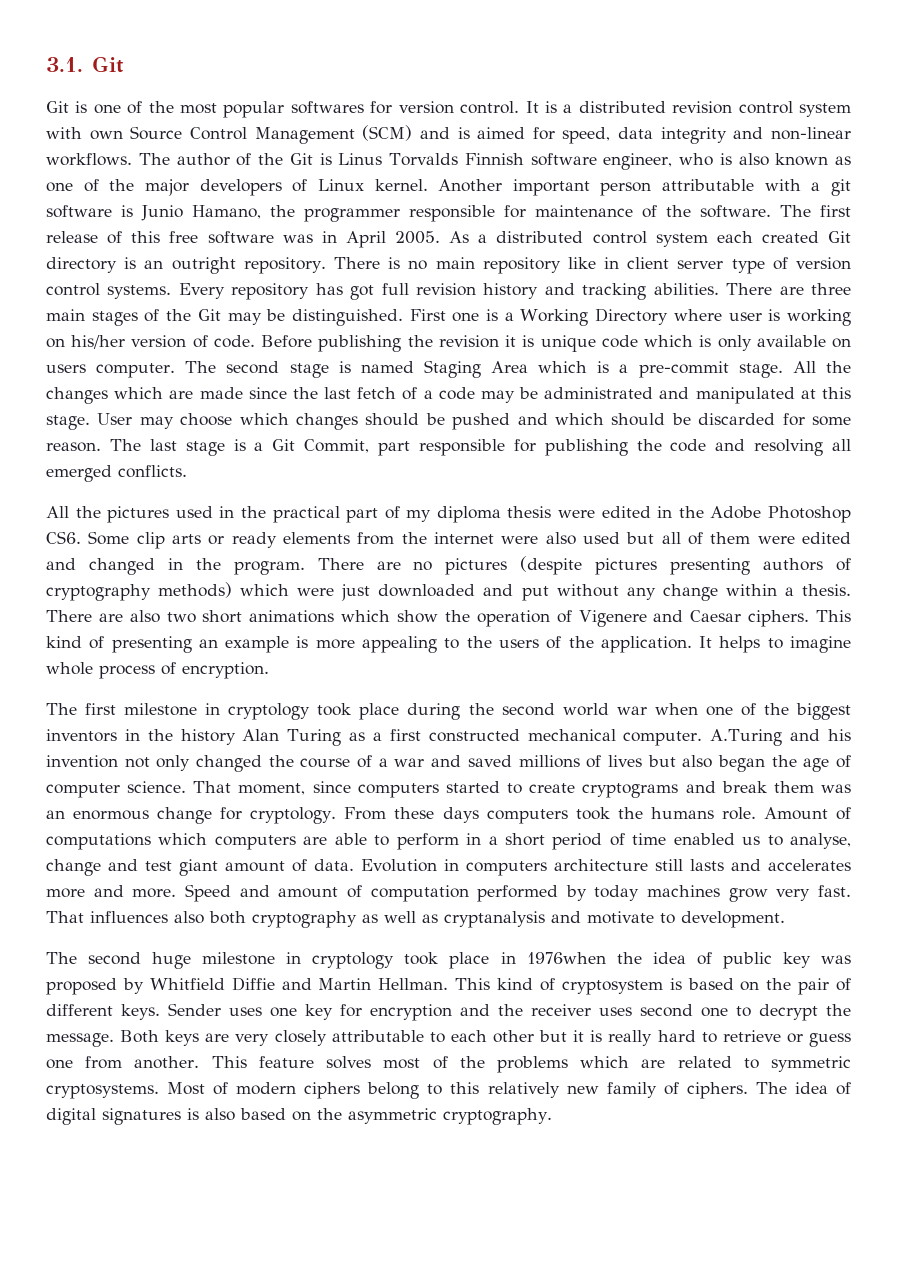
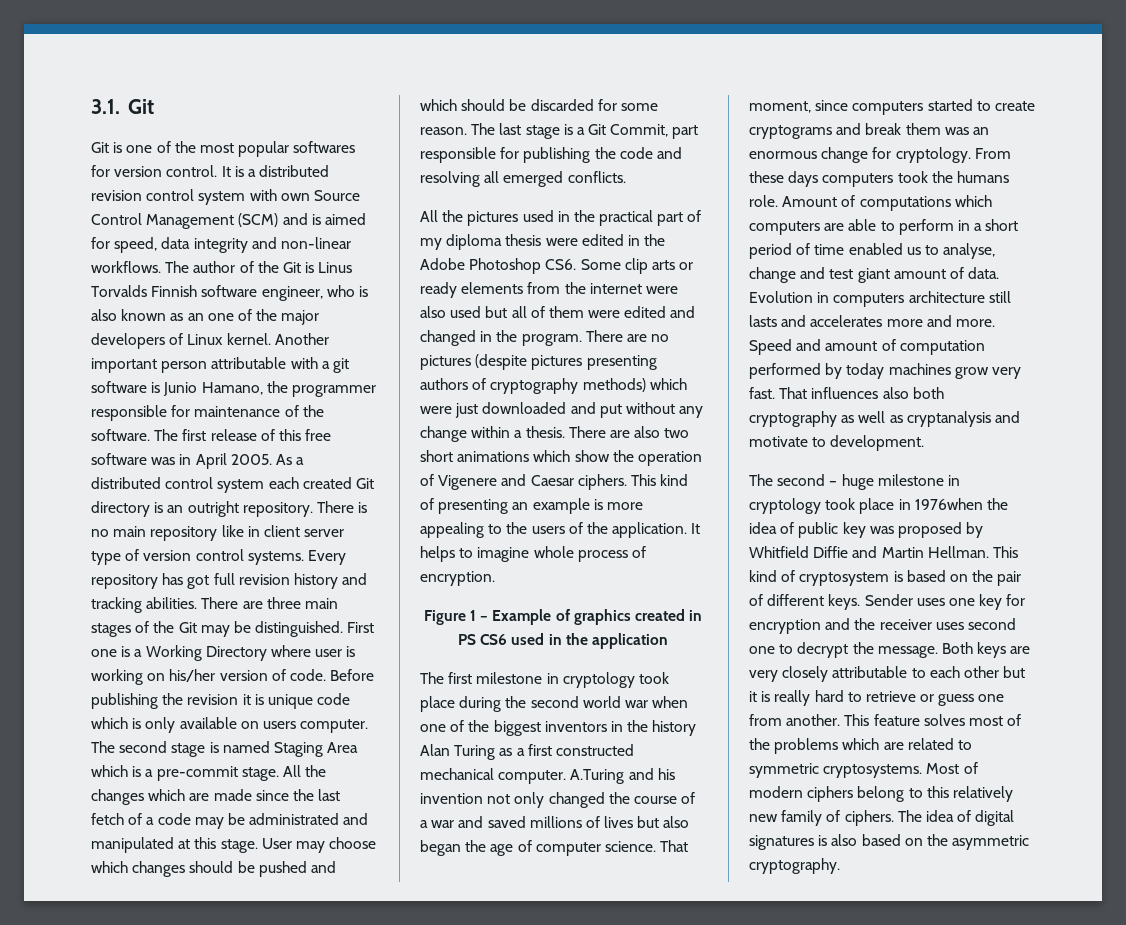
- The author of the Git is Linus Torvalds Finnish software engineer, who is also known as one of the major developers of Linux kernel.
+ The author of the Git is Linus Torvalds Finnish software engineer, who is also known as an one of the major developers of Linux kernel.
+ Figure 1 – Example of graphics created in PS CS6 used in the application
- The second huge milestone in cryptology took place in 1976when the idea of public key was proposed by Whitfield Diffie and Martin Hellman.
+ The second – huge milestone in cryptology took place in 1976when the idea of public key was proposed by Whitfield Diffie and Martin Hellman.

